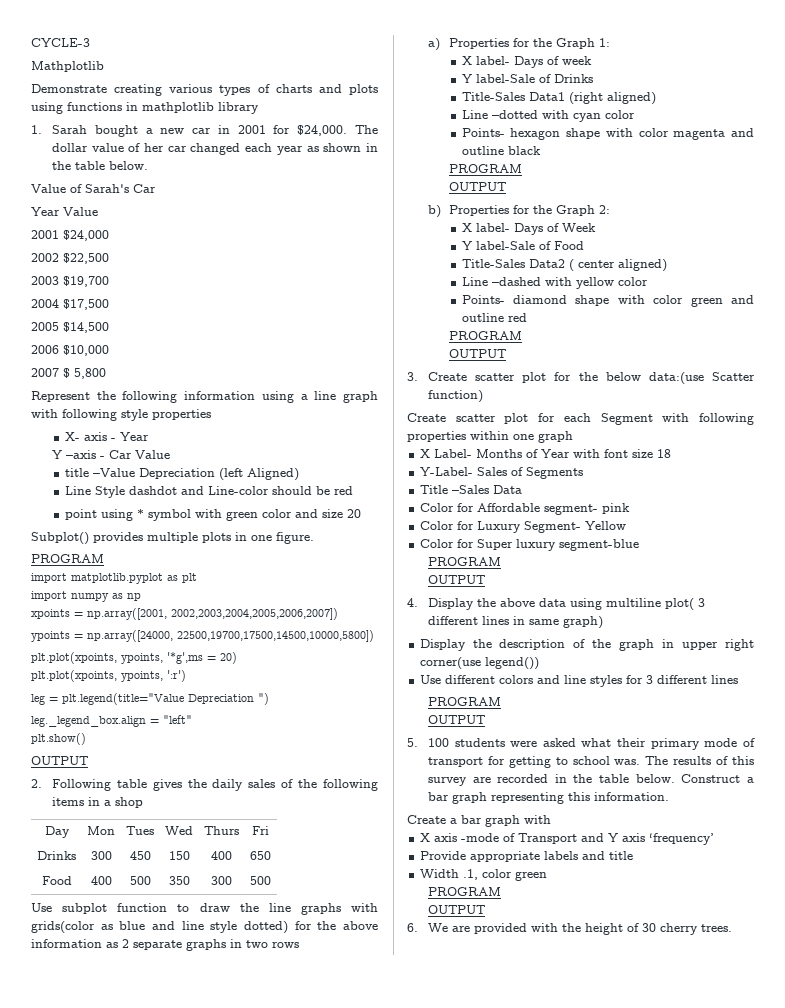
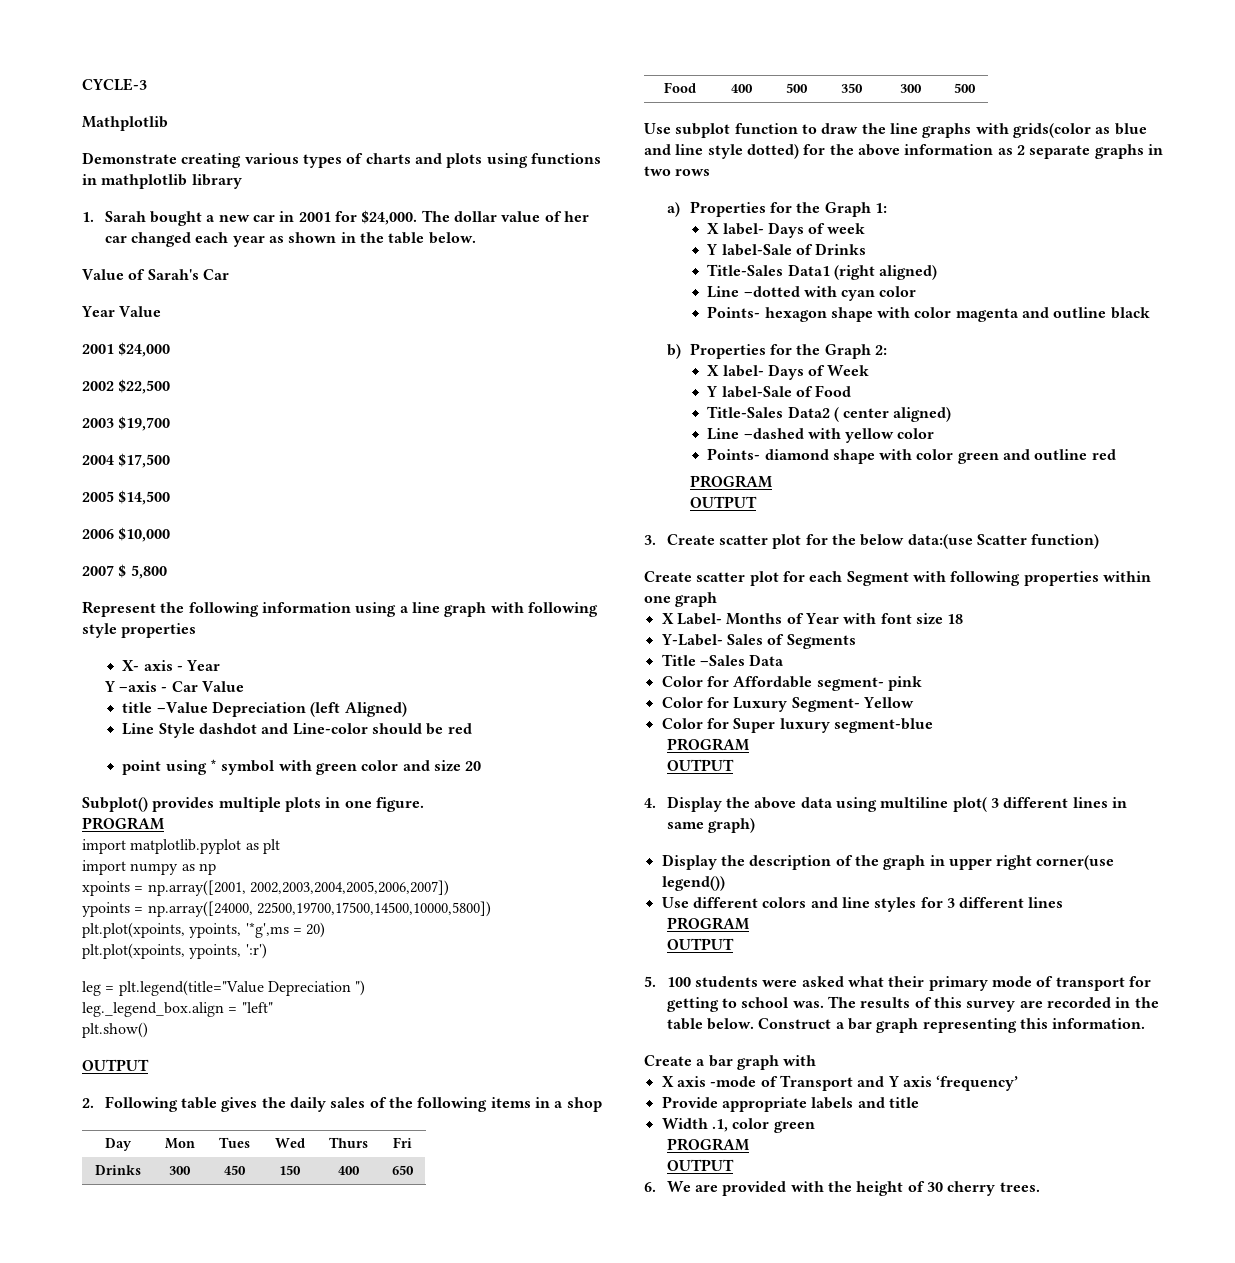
  Points- hexagon shape with color magenta and outline black
- PROGRAM
- OUTPUT

